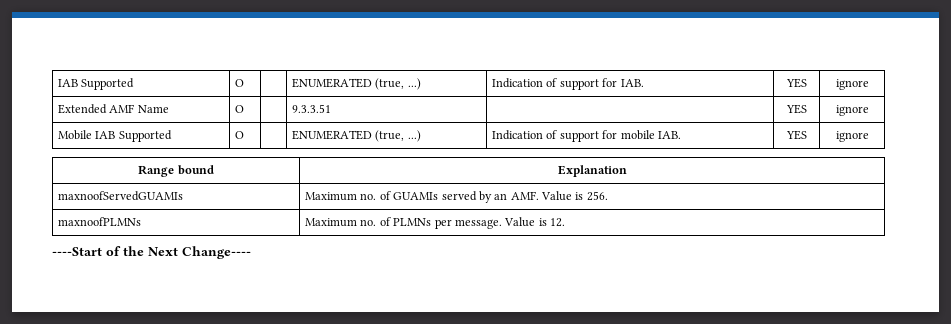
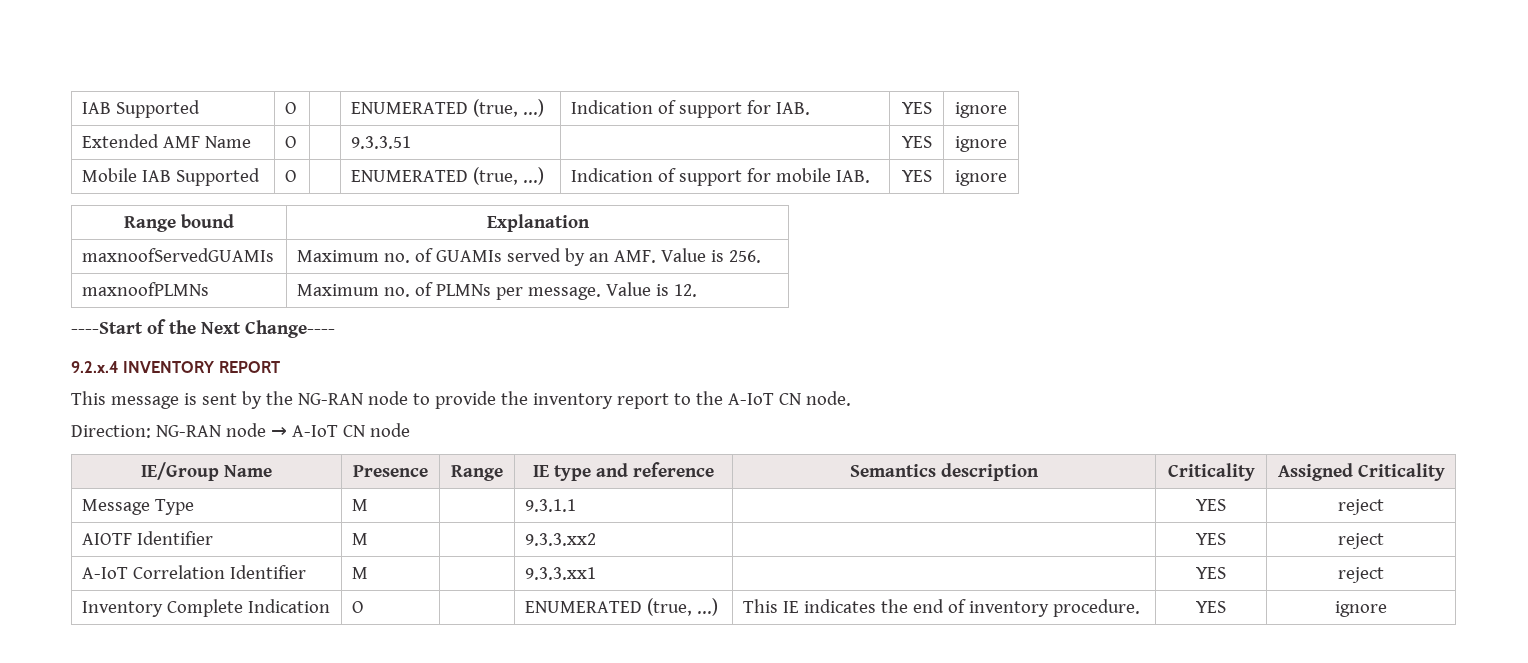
+ 9.2.x.4 INVENTORY REPORT
+ This message is sent by the NG-RAN node to provide the inventory report to the A-IoT CN node.
+ Direction: NG-RAN node → A-IoT CN node
+ IE/Group Name | Presence | Range | IE type and reference | Semantics description | Criticality | Assigned Criticality
+ Message Type | M | | 9.3.1.1 | | YES | reject
+ AIOTF Identifier | M | | 9.3.3.xx2 | | YES | reject
+ A-IoT Correlation Identifier | M | | 9.3.3.xx1 | | YES | reject
+ Inventory Complete Indication | O | | ENUMERATED (true, ...) | This IE indicates the end of inventory procedure. | YES | ignore

